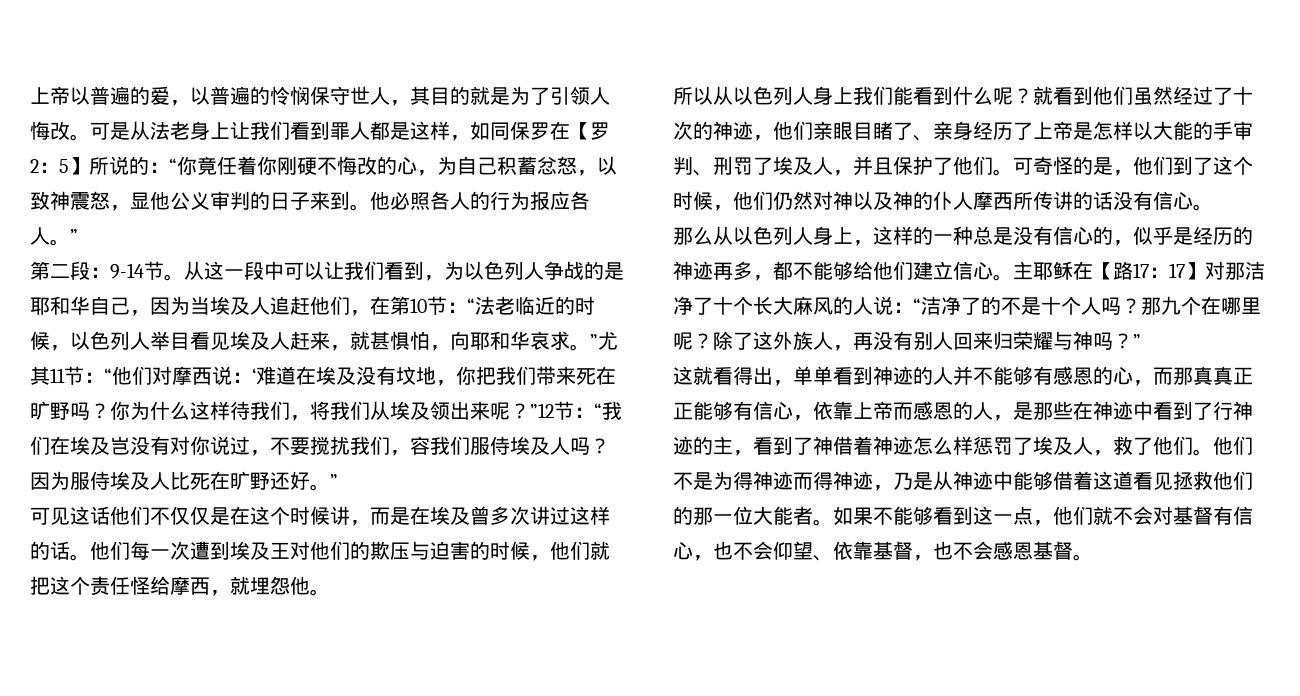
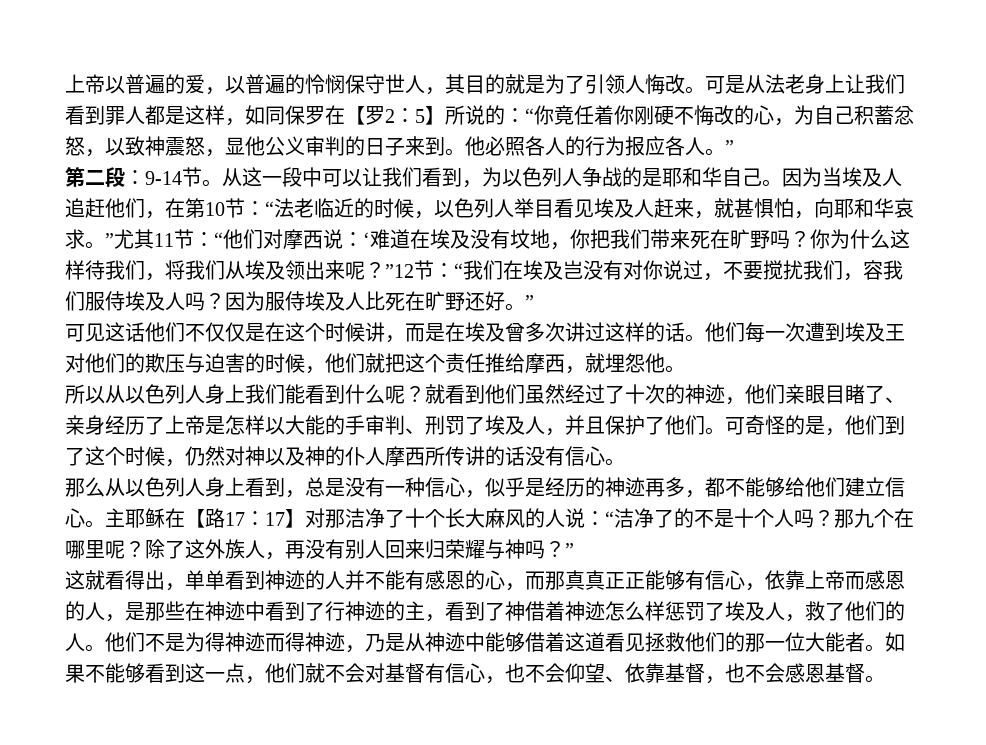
- 从这一段中可以让我们看到，为以色列人争战的是耶和华自己，因为当埃及人追赶他们，在第10节：
+ 从这一段中可以让我们看到，为以色列人争战的是耶和华自己。因为当埃及人追赶他们，在第10节：
- 他们每一次遭到埃及王对他们的欺压与迫害的时候，他们就把这个责任怪给摩西，就埋怨他。
+ 他们每一次遭到埃及王对他们的欺压与迫害的时候，他们就把这个责任推给摩西，就埋怨他。
- 可奇怪的是，他们到了这个时候，他们仍然对神以及神的仆人摩西所传讲的话没有信心。
+ 可奇怪的是，他们到了这个时候，仍然对神以及神的仆人摩西所传讲的话没有信心。
- 那么从以色列人身上，这样的一种总是没有信心的，似乎是经历的神迹再多，都不能够给他们建立信心。
+ 那么从以色列人身上看到，总是没有一种信心，似乎是经历的神迹再多，都不能够给他们建立信心。
- 这就看得出，单单看到神迹的人并不能够有感恩的心，而那真真正正能够有信心，依靠上帝而感恩的人，是那些在神迹中看到了行神迹的主，看到了神借着神迹怎么样惩罚了埃及人，救了他们。
+ 这就看得出，单单看到神迹的人并不能有感恩的心，而那真真正正能够有信心，依靠上帝而感恩的人，是那些在神迹中看到了行神迹的主，看到了神借着神迹怎么样惩罚了埃及人，救了他们的人。

